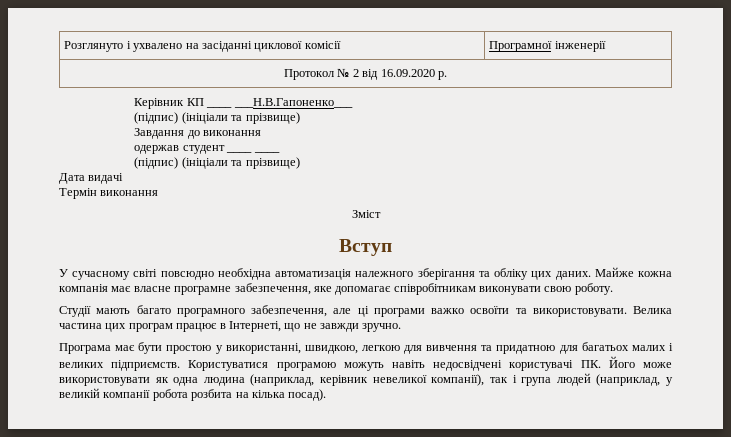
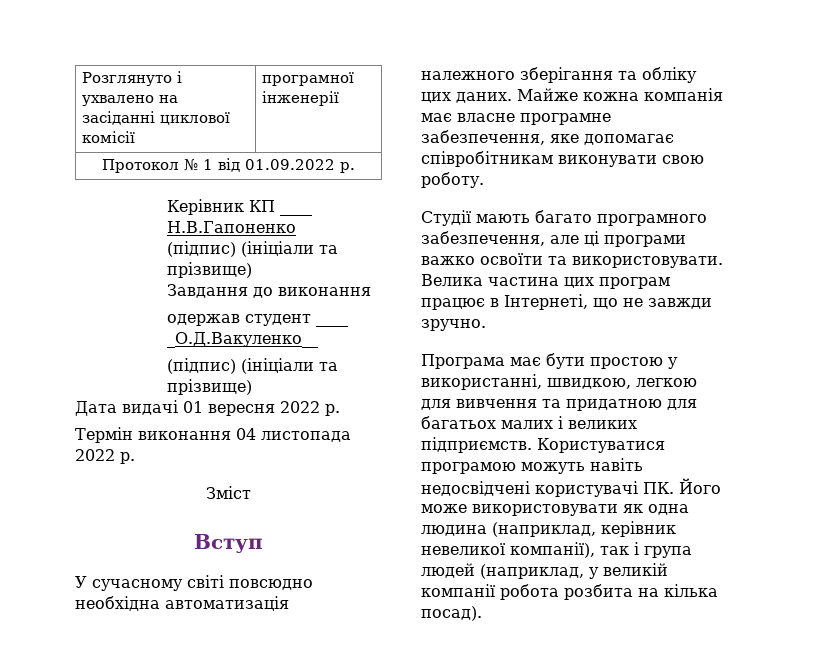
- Розглянуто і ухвалено на засіданні циклової комісії | Програмної інженерії
+ Розглянуто і ухвалено на засіданні циклової комісії | програмної інженерії
- Протокол № 2 від 16.09.2020 р.
+ Протокол № 1 від 01.09.2022 р.
- Керівник КП ____ ___Н.В.Гапоненко___
+ Керівник КП ____ Н.В.Гапоненко
- одержав студент ____ ____
+ одержав студент ____ _О.Д.Вакуленко__
- Дата видачі
- Термін виконання
+ Дата видачі 01 вересня 2022 р.
+ Термін виконання 04 листопада 2022 р.

